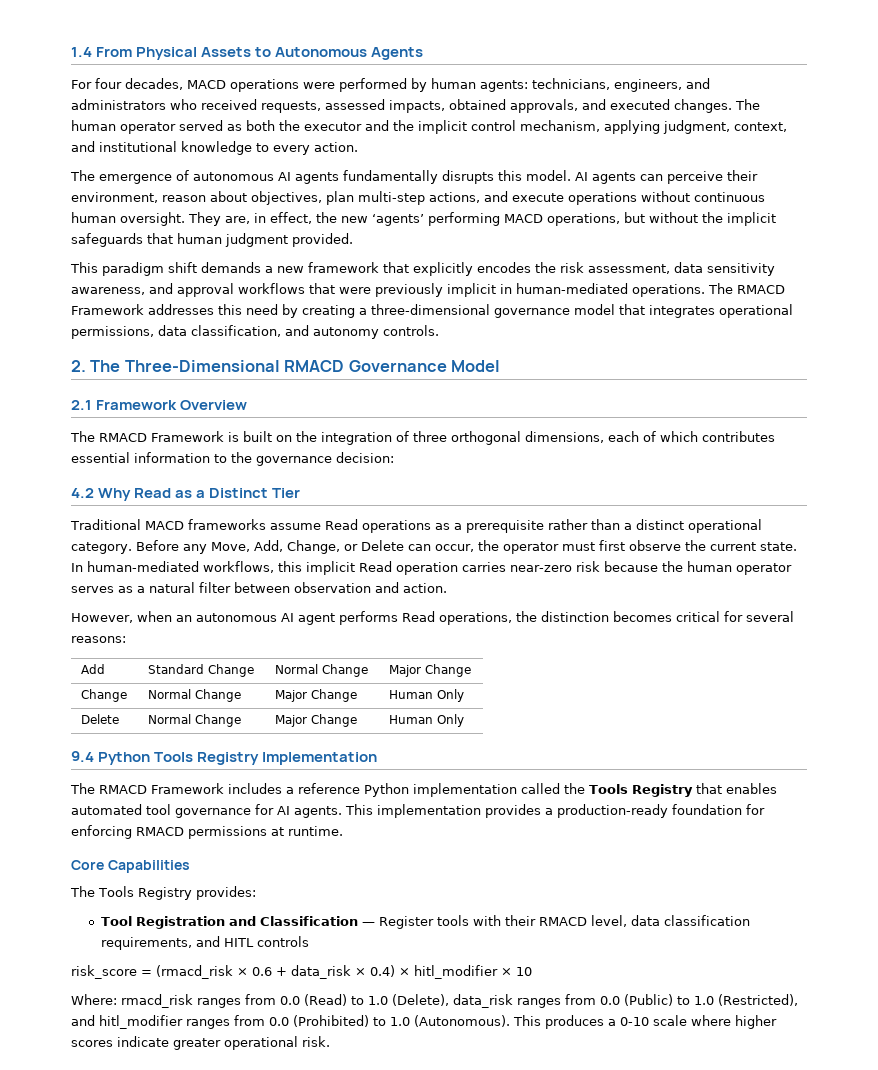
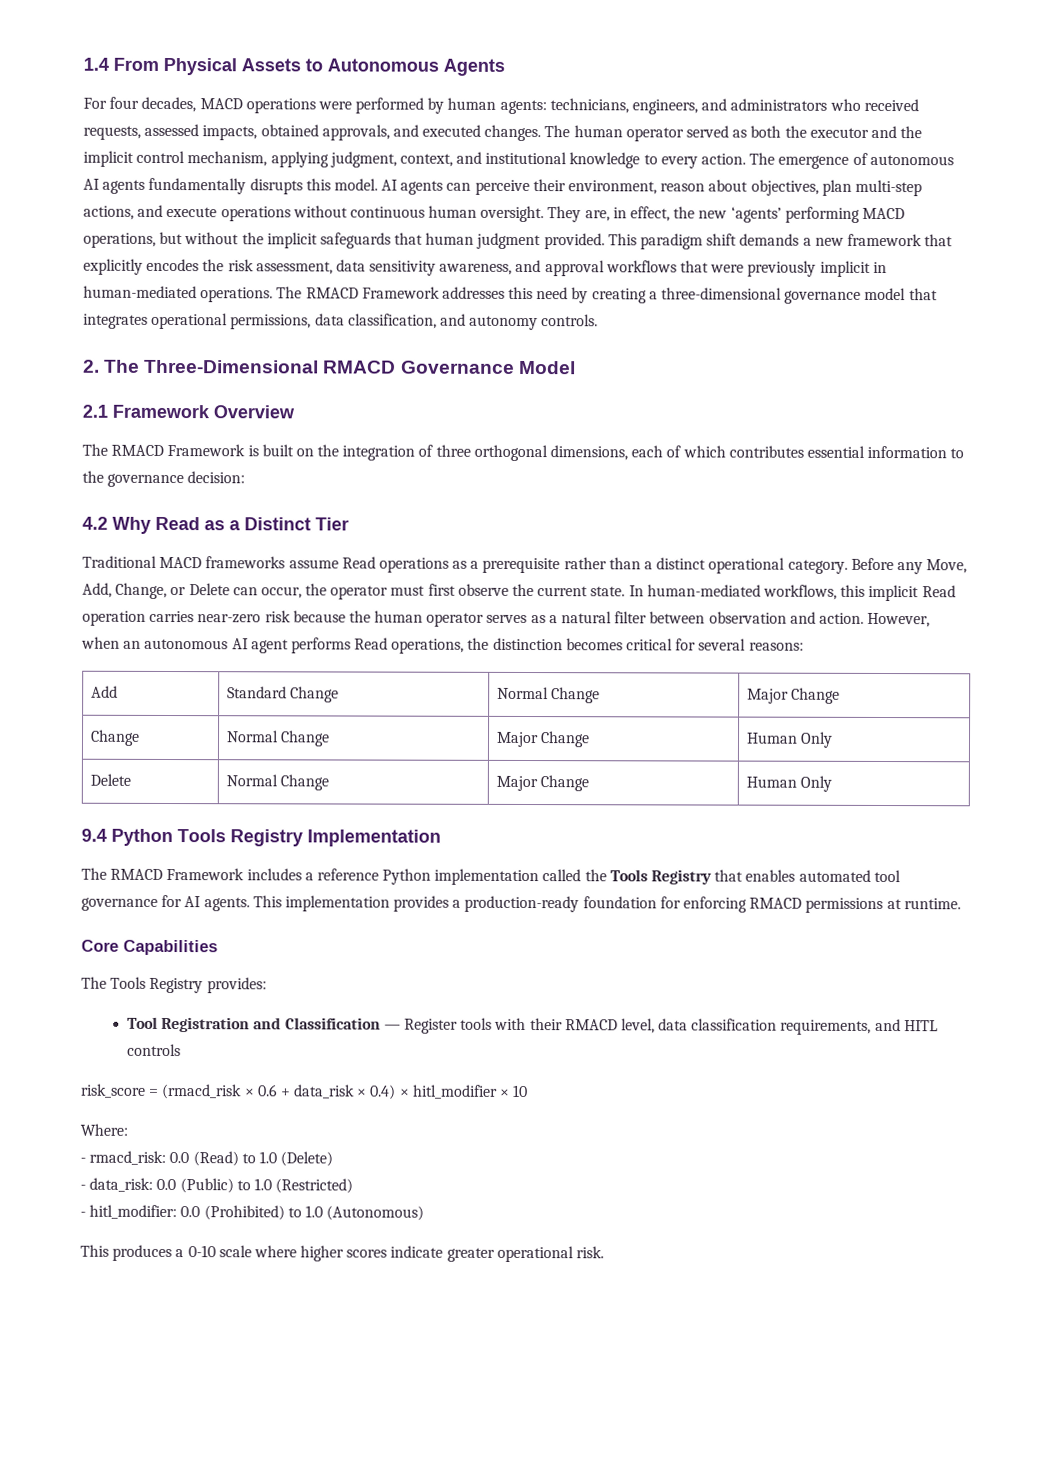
- The human operator served as both the executor and the implicit control mechanism, applying judgment, context, and institutional knowledge to every action.
- The emergence of autonomous AI agents fundamentally disrupts this model.
+ The human operator served as both the executor and the implicit control mechanism, applying judgment, context, and institutional knowledge to every action. The emergence of autonomous AI agents fundamentally disrupts this model.
- They are, in effect, the new ‘agents’ performing MACD operations, but without the implicit safeguards that human judgment provided.
- This paradigm shift demands a new framework that explicitly encodes the risk assessment, data sensitivity awareness, and approval workflows that were previously implicit in human-mediated operations.
+ They are, in effect, the new ‘agents’ performing MACD operations, but without the implicit safeguards that human judgment provided. This paradigm shift demands a new framework that explicitly encodes the risk assessment, data sensitivity awareness, and approval workflows that were previously implicit in human-mediated operations.
- In human-mediated workflows, this implicit Read operation carries near-zero risk because the human operator serves as a natural filter between observation and action.
- However, when an autonomous AI agent performs Read operations, the distinction becomes critical for several reasons:
+ In human-mediated workflows, this implicit Read operation carries near-zero risk because the human operator serves as a natural filter between observation and action. However, when an autonomous AI agent performs Read operations, the distinction becomes critical for several reasons:
- Where: rmacd_risk ranges from 0.0 (Read) to 1.0 (Delete), data_risk ranges from 0.0 (Public) to 1.0 (Restricted), and hitl_modifier ranges from 0.0 (Prohibited) to 1.0 (Autonomous). This produces a 0-10 scale where higher scores indicate greater operational risk.
+ Where:
+ - rmacd_risk: 0.0 (Read) to 1.0 (Delete)
+ - data_risk: 0.0 (Public) to 1.0 (Restricted)
+ - hitl_modifier: 0.0 (Prohibited) to 1.0 (Autonomous)
+ This produces a 0-10 scale where higher scores indicate greater operational risk.

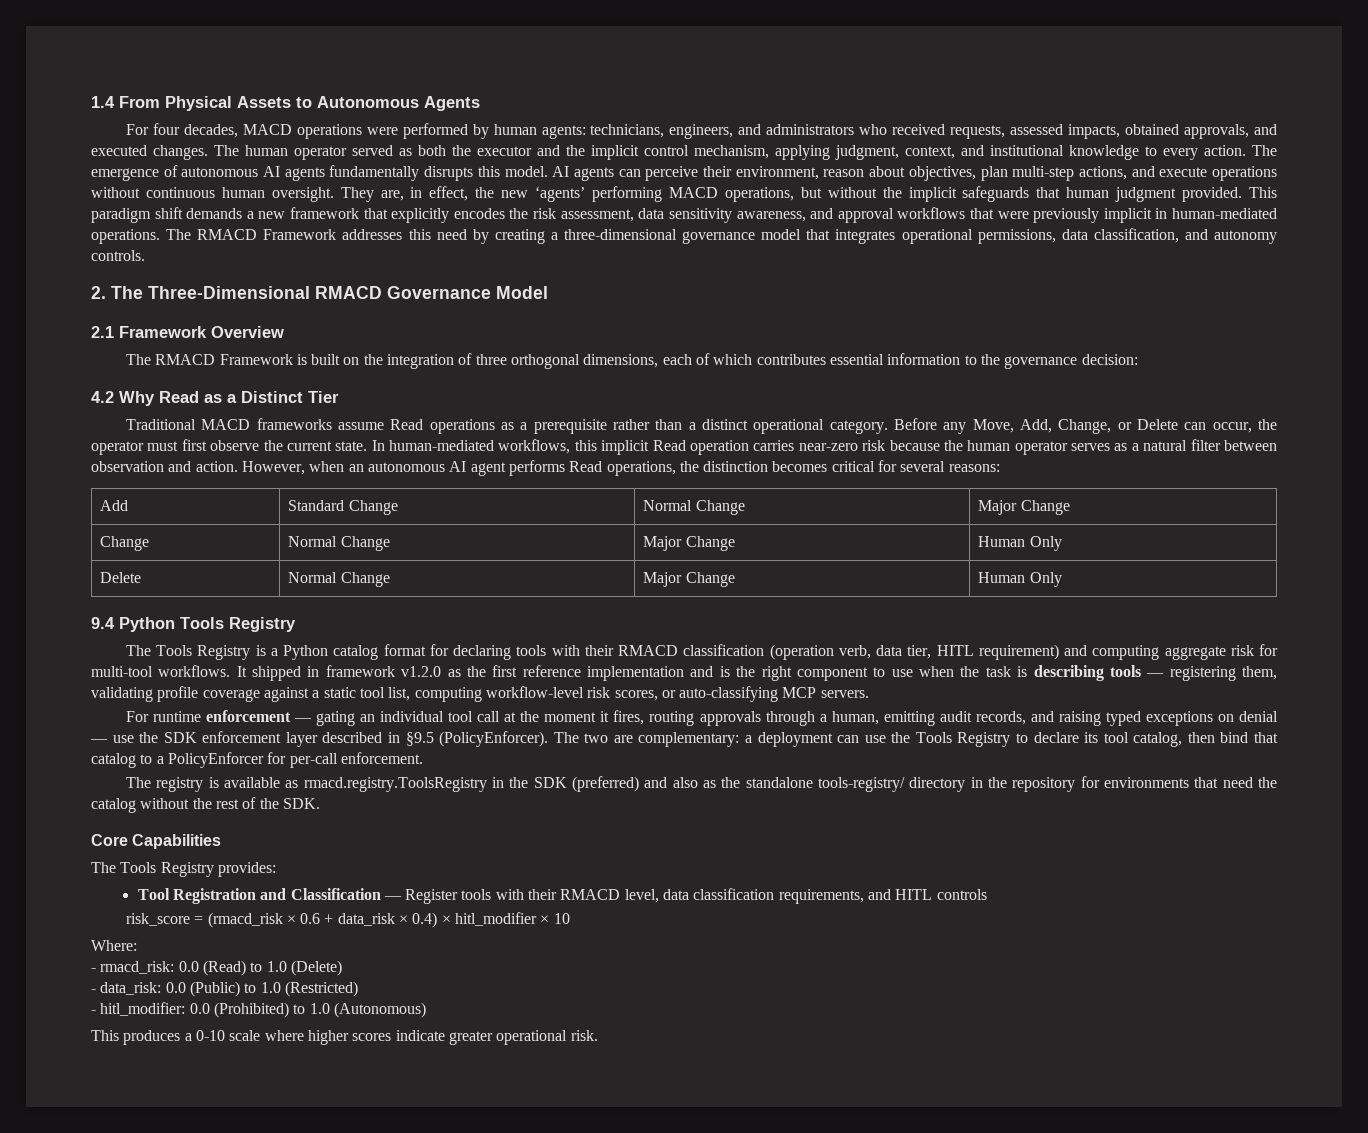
- 9.4 Python Tools Registry Implementation
- The RMACD Framework includes a reference Python implementation called the Tools Registry that enables automated tool governance for AI agents. This implementation provides a production-ready foundation for enforcing RMACD permissions at runtime.
+ 9.4 Python Tools Registry
+ The Tools Registry is a Python catalog format for declaring tools with their RMACD classification (operation verb, data tier, HITL requirement) and computing aggregate risk for multi-tool workflows. It shipped in framework v1.2.0 as the first reference implementation and is the right component to use when the task is describing tools — registering them, validating profile coverage against a static tool list, computing workflow-level risk scores, or auto-classifying MCP servers.
+ For runtime enforcement — gating an individual tool call at the moment it fires, routing approvals through a human, emitting audit records, and raising typed exceptions on denial — use the SDK enforcement layer described in §9.5 (PolicyEnforcer). The two are complementary: a deployment can use the Tools Registry to declare its tool catalog, then bind that catalog to a PolicyEnforcer for per-call enforcement.
+ The registry is available as rmacd.registry.ToolsRegistry in the SDK (preferred) and also as the standalone tools-registry/ directory in the repository for environments that need the catalog without the rest of the SDK.

